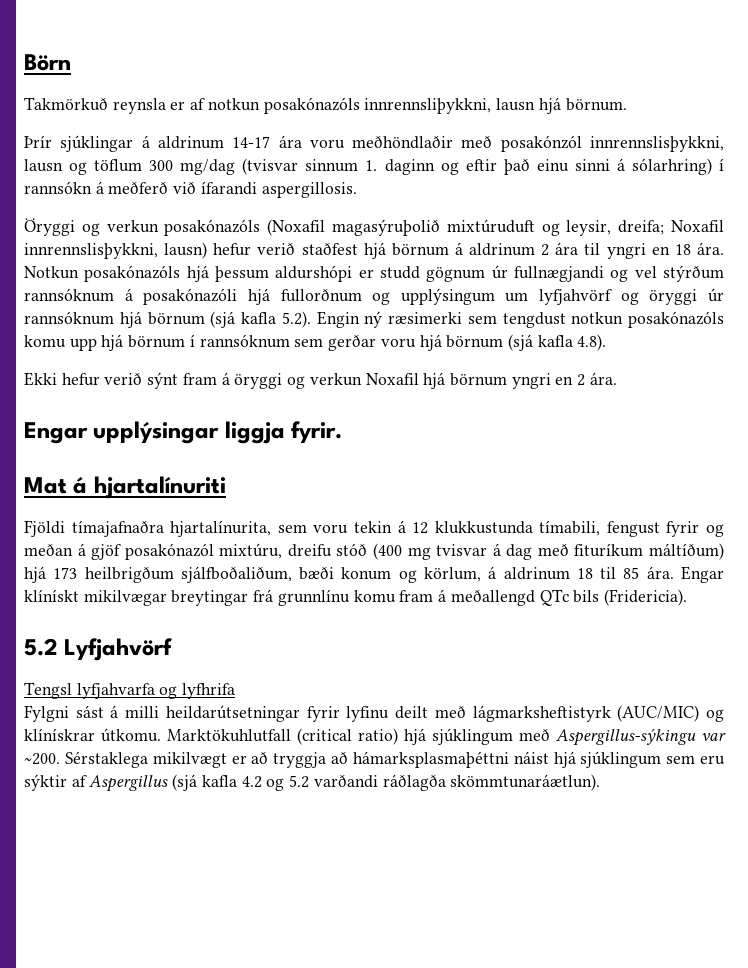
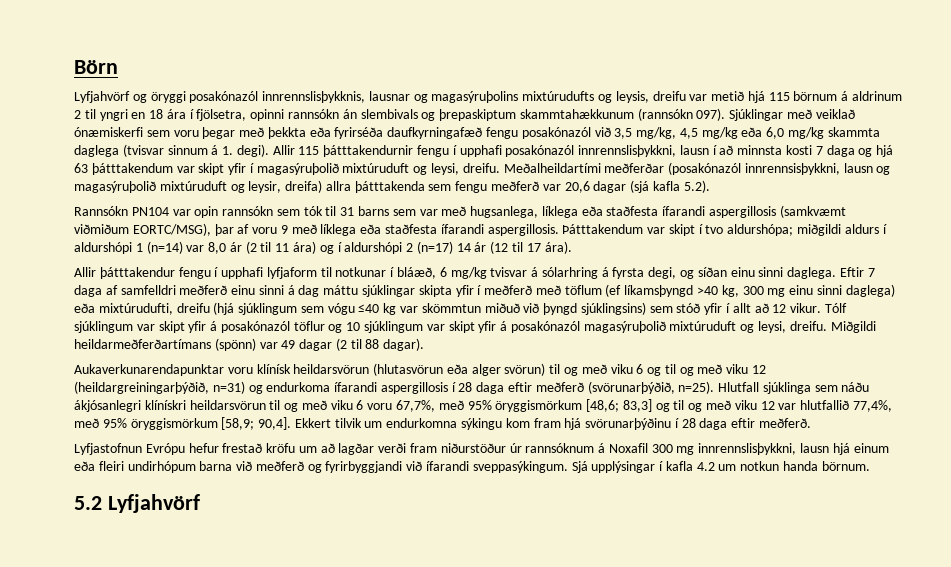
- Takmörkuð reynsla er af notkun posakónazóls innrennsliþykkni, lausn hjá börnum.
- Þrír sjúklingar á aldrinum 14-17 ára voru meðhöndlaðir með posakónzól innrennslisþykkni, lausn og töflum 300 mg/dag (tvisvar sinnum 1. daginn og eftir það einu sinni á sólarhring) í rannsókn á meðferð við ífarandi aspergillosis.
- Öryggi og verkun posakónazóls (Noxafil magasýruþolið mixtúruduft og leysir, dreifa; Noxafil innrennslisþykkni, lausn) hefur verið staðfest hjá börnum á aldrinum 2 ára til yngri en 18 ára. Notkun posakónazóls hjá þessum aldurshópi er studd gögnum úr fullnægjandi og vel stýrðum rannsóknum á posakónazóli hjá fullorðnum og upplýsingum um lyfjahvörf og öryggi úr rannsóknum hjá börnum (sjá kafla 5.2). Engin ný ræsimerki sem tengdust notkun posakónazóls komu upp hjá börnum í rannsóknum sem gerðar voru hjá börnum (sjá kafla 4.8).
- Ekki hefur verið sýnt fram á öryggi og verkun Noxafil hjá börnum yngri en 2 ára.
- Engar upplýsingar liggja fyrir.
- Mat á hjartalínuriti
- Fjöldi tímajafnaðra hjartalínurita, sem voru tekin á 12 klukkustunda tímabili, fengust fyrir og meðan á gjöf posakónazól mixtúru, dreifu stóð (400 mg tvisvar á dag með fituríkum máltíðum) hjá 173 heilbrigðum sjálfboðaliðum, bæði konum og körlum, á aldrinum 18 til 85 ára. Engar klínískt mikilvægar breytingar frá grunnlínu komu fram á meðallengd QTc bils (Fridericia).
+ Lyfjahvörf og öryggi posakónazól innrennslisþykknis, lausnar og magasýruþolins mixtúrudufts og leysis, dreifu var metið hjá 115 börnum á aldrinum 2 til yngri en 18 ára í fjölsetra, opinni rannsókn án slembivals og þrepaskiptum skammtahækkunum (rannsókn 097). Sjúklingar með veiklað ónæmiskerfi sem voru þegar með þekkta eða fyrirséða daufkyrningafæð fengu posakónazól við 3,5 mg/kg, 4,5 mg/kg eða 6,0 mg/kg skammta daglega (tvisvar sinnum á 1. degi). Allir 115 þátttakendurnir fengu í upphafi posakónazól innrennslisþykkni, lausn í að minnsta kosti 7 daga og hjá 63 þátttakendum var skipt yfir í magasýruþolið mixtúruduft og leysi, dreifu. Meðalheildartími meðferðar (posakónazól innrennsisþykkni, lausn og magasýruþolið mixtúruduft og leysir, dreifa) allra þátttakenda sem fengu meðferð var 20,6 dagar (sjá kafla 5.2).
+ Rannsókn PN104 var opin rannsókn sem tók til 31 barns sem var með hugsanlega, líklega eða staðfesta ífarandi aspergillosis (samkvæmt viðmiðum EORTC/MSG), þar af voru 9 með líklega eða staðfesta ífarandi aspergillosis. Þátttakendum var skipt í tvo aldurshópa; miðgildi aldurs í aldurshópi 1 (n=14) var 8,0 ár (2 til 11 ára) og í aldurshópi 2 (n=17) 14 ár (12 til 17 ára).
+ Allir þátttakendur fengu í upphafi lyfjaform til notkunar í bláæð, 6 mg/kg tvisvar á sólarhring á fyrsta degi, og síðan einu sinni daglega. Eftir 7 daga af samfelldri meðferð einu sinni á dag máttu sjúklingar skipta yfir í meðferð með töflum (ef líkamsþyngd >40 kg, 300 mg einu sinni daglega) eða mixtúrudufti, dreifu (hjá sjúklingum sem vógu ≤40 kg var skömmtun miðuð við þyngd sjúklingsins) sem stóð yfir í allt að 12 vikur. Tólf sjúklingum var skipt yfir á posakónazól töflur og 10 sjúklingum var skipt yfir á posakónazól magasýruþolið mixtúruduft og leysi, dreifu. Miðgildi heildarmeðferðartímans (spönn) var 49 dagar (2 til 88 dagar).
+ Aukaverkunarendapunktar voru klínísk heildarsvörun (hlutasvörun eða alger svörun) til og með viku 6 og til og með viku 12 (heildargreiningarþýðið, n=31) og endurkoma ífarandi aspergillosis í 28 daga eftir meðferð (svörunarþýðið, n=25). Hlutfall sjúklinga sem náðu ákjósanlegri klínískri heildarsvörun til og með viku 6 voru 67,7%, með 95% öryggismörkum [48,6; 83,3] og til og með viku 12 var hlutfallið 77,4%, með 95% öryggismörkum [58,9; 90,4]. Ekkert tilvik um endurkomna sýkingu kom fram hjá svörunarþýðinu í 28 daga eftir meðferð.
+ Lyfjastofnun Evrópu hefur frestað kröfu um að lagðar verði fram niðurstöður úr rannsóknum á Noxafil 300 mg innrennslisþykkni, lausn hjá einum eða fleiri undirhópum barna við meðferð og fyrirbyggjandi við ífarandi sveppasýkingum. Sjá upplýsingar í kafla 4.2 um notkun handa börnum.
  5.2 Lyfjahvörf
- Tengsl lyfjahvarfa og lyfhrifa
- Fylgni sást á milli heildarútsetningar fyrir lyfinu deilt með lágmarksheftistyrk (AUC/MIC) og klínískrar útkomu. Marktökuhlutfall (critical ratio) hjá sjúklingum með Aspergillus-sýkingu var ~200. Sérstaklega mikilvægt er að tryggja að hámarksplasmaþéttni náist hjá sjúklingum sem eru sýktir af Aspergillus (sjá kafla 4.2 og 5.2 varðandi ráðlagða skömmtunaráætlun).

